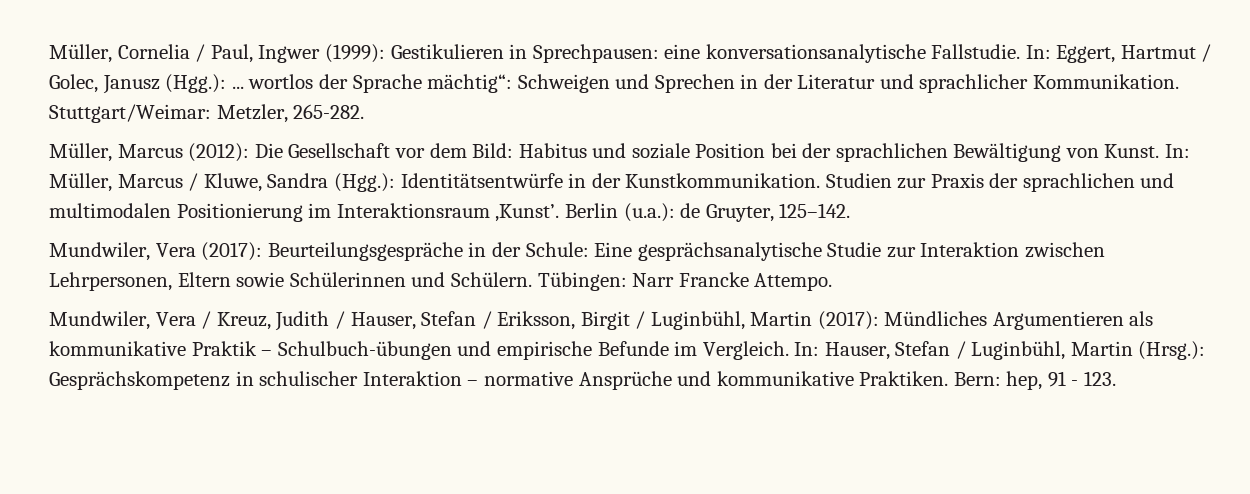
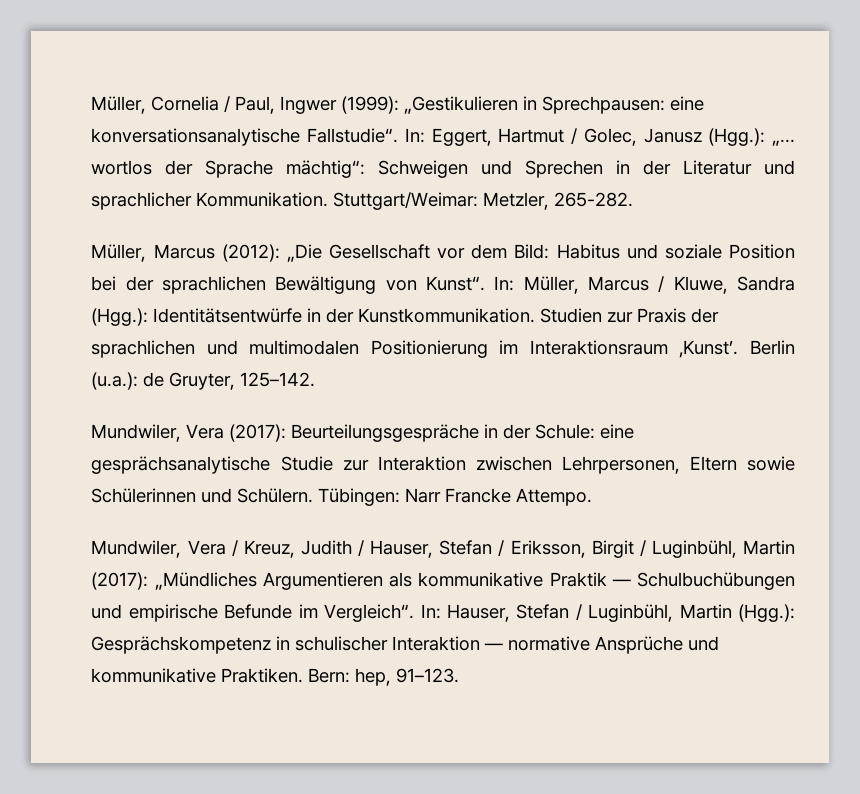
- Müller, Cornelia / Paul, Ingwer (1999): Gestikulieren in Sprechpausen: eine konversationsanalytische Fallstudie.
+ Müller, Cornelia / Paul, Ingwer (1999): „Gestikulieren in Sprechpausen: eine konversationsanalytische Fallstudie“.
- In: Eggert, Hartmut / Golec, Janusz (Hgg.): ... wortlos der Sprache mächtig“: Schweigen und Sprechen in der Literatur und sprachlicher Kommunikation.
+ In: Eggert, Hartmut / Golec, Janusz (Hgg.): „... wortlos der Sprache mächtig“: Schweigen und Sprechen in der Literatur und sprachlicher Kommunikation.
- Müller, Marcus (2012): Die Gesellschaft vor dem Bild: Habitus und soziale Position bei der sprachlichen Bewältigung von Kunst.
+ Müller, Marcus (2012): „Die Gesellschaft vor dem Bild: Habitus und soziale Position bei der sprachlichen Bewältigung von Kunst“.
- Mundwiler, Vera (2017): Beurteilungsgespräche in der Schule: Eine gesprächsanalytische Studie zur Interaktion zwischen Lehrpersonen, Eltern sowie Schülerinnen und Schülern.
+ Mundwiler, Vera (2017): Beurteilungsgespräche in der Schule: eine gesprächsanalytische Studie zur Interaktion zwischen Lehrpersonen, Eltern sowie Schülerinnen und Schülern.
- Mundwiler, Vera / Kreuz, Judith / Hauser, Stefan / Eriksson, Birgit / Luginbühl, Martin (2017): Mündliches Argumentieren als kommunikative Praktik – Schulbuch-übungen und empirische Befunde im Vergleich.
+ Mundwiler, Vera / Kreuz, Judith / Hauser, Stefan / Eriksson, Birgit / Luginbühl, Martin (2017): „Mündliches Argumentieren als kommunikative Praktik — Schulbuchübungen und empirische Befunde im Vergleich“.
- In: Hauser, Stefan / Luginbühl, Martin (Hrsg.): Gesprächskompetenz in schulischer Interaktion – normative Ansprüche und kommunikative Praktiken.
+ In: Hauser, Stefan / Luginbühl, Martin (Hgg.): Gesprächskompetenz in schulischer Interaktion — normative Ansprüche und kommunikative Praktiken.
- Bern: hep, 91 - 123.
+ Bern: hep, 91–123.

